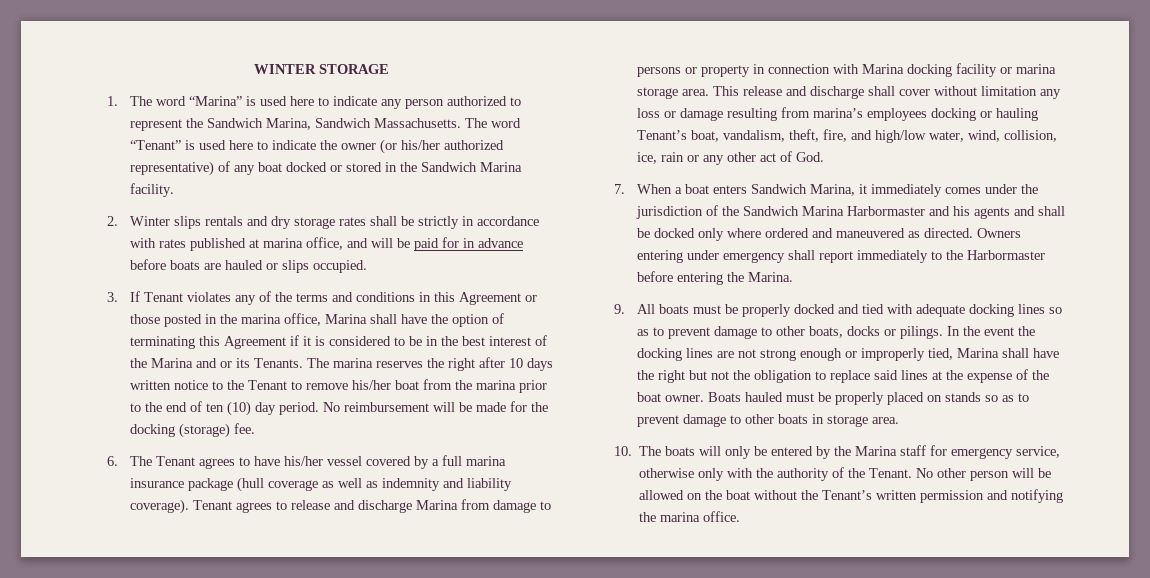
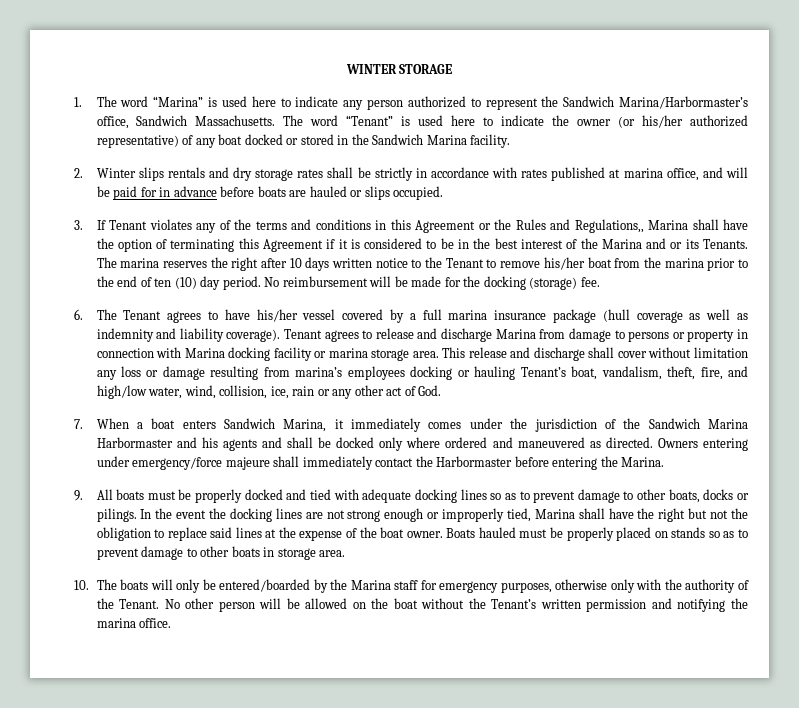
- 1. The word “Marina” is used here to indicate any person authorized to represent the Sandwich Marina, Sandwich Massachusetts.
+ 1. The word “Marina” is used here to indicate any person authorized to represent the Sandwich Marina/Harbormaster’s office, Sandwich Massachusetts.
- 3. If Tenant violates any of the terms and conditions in this Agreement or those posted in the marina office, Marina shall have the option of terminating this Agreement if it is considered to be in the best interest of the Marina and or its Tenants.
+ 3. If Tenant violates any of the terms and conditions in this Agreement or the Rules and Regulations,, Marina shall have the option of terminating this Agreement if it is considered to be in the best interest of the Marina and or its Tenants.
- Owners entering under emergency shall report immediately to the Harbormaster before entering the Marina.
+ Owners entering under emergency/force majeure shall immediately contact the Harbormaster before entering the Marina.
- 10. The boats will only be entered by the Marina staff for emergency service, otherwise only with the authority of the Tenant.
+ 10. The boats will only be entered/boarded by the Marina staff for emergency purposes, otherwise only with the authority of the Tenant.

